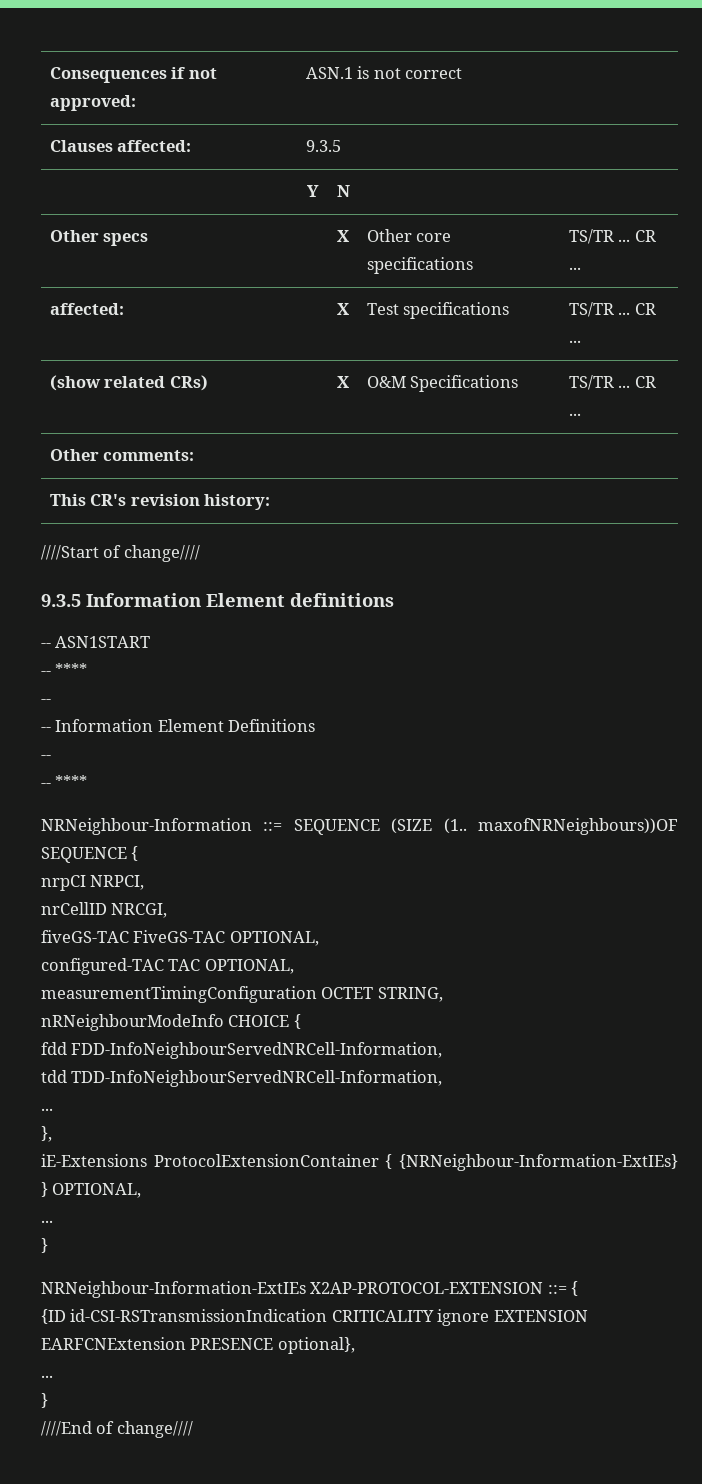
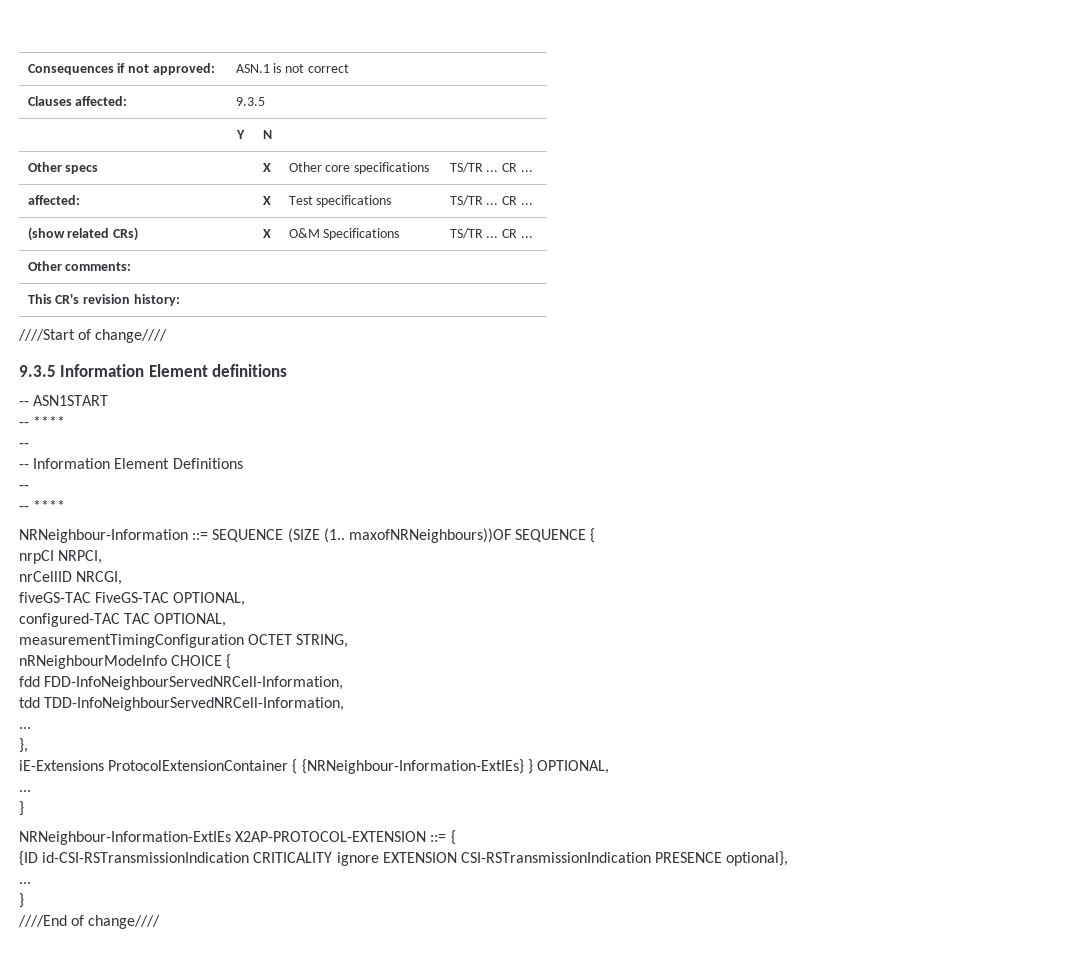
- {ID id-CSI-RSTransmissionIndication CRITICALITY ignore EXTENSION EARFCNExtension PRESENCE optional},
+ {ID id-CSI-RSTransmissionIndication CRITICALITY ignore EXTENSION CSI-RSTransmissionIndication PRESENCE optional},

